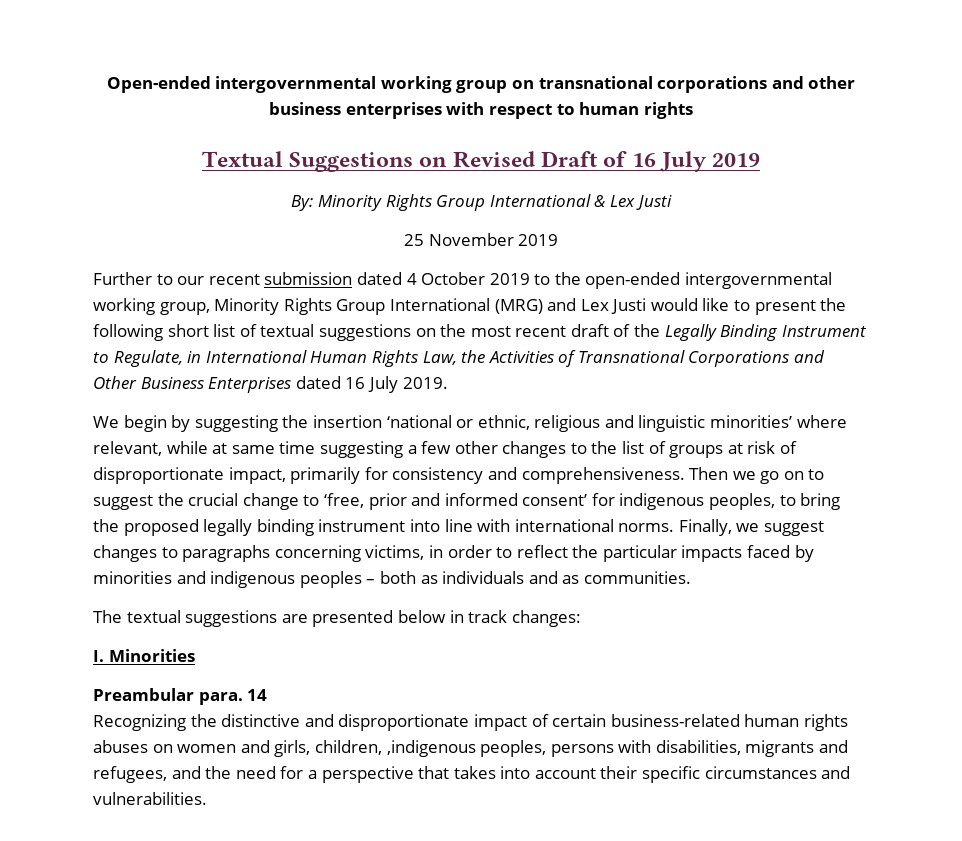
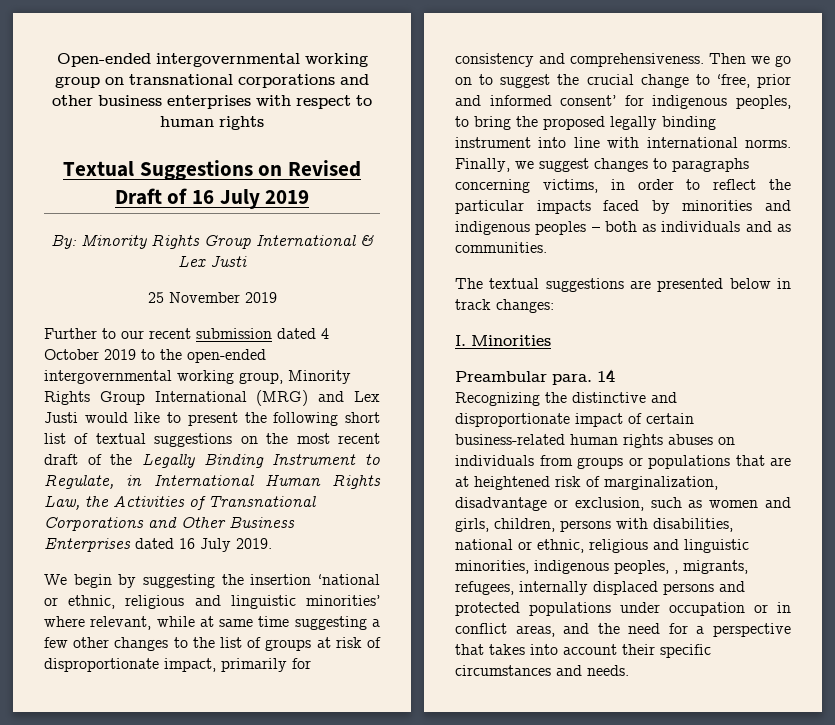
- Recognizing the distinctive and disproportionate impact of certain business-related human rights abuses on women and girls, children, ,indigenous peoples, persons with disabilities, migrants and refugees, and the need for a perspective that takes into account their specific circumstances and vulnerabilities.
+ Recognizing the distinctive and disproportionate impact of certain business-related human rights abuses on individuals from groups or populations that are at heightened risk of marginalization, disadvantage or exclusion, such as women and girls, children, persons with disabilities, national or ethnic, religious and linguistic minorities, indigenous peoples, , migrants, refugees, internally displaced persons and protected populations under occupation or in conflict areas, and the need for a perspective that takes into account their specific circumstances and needs.

